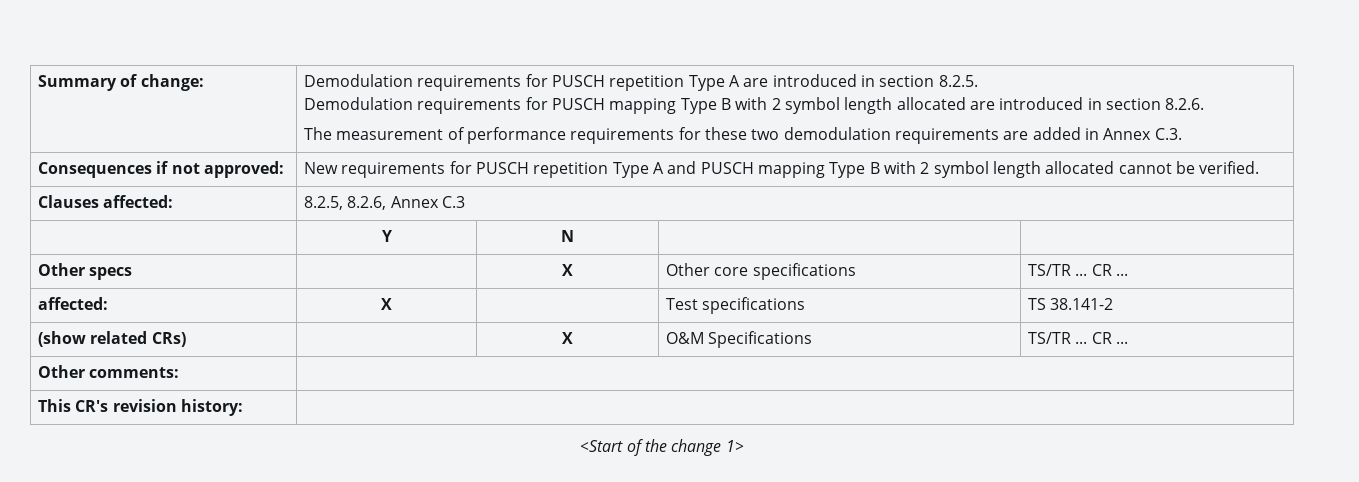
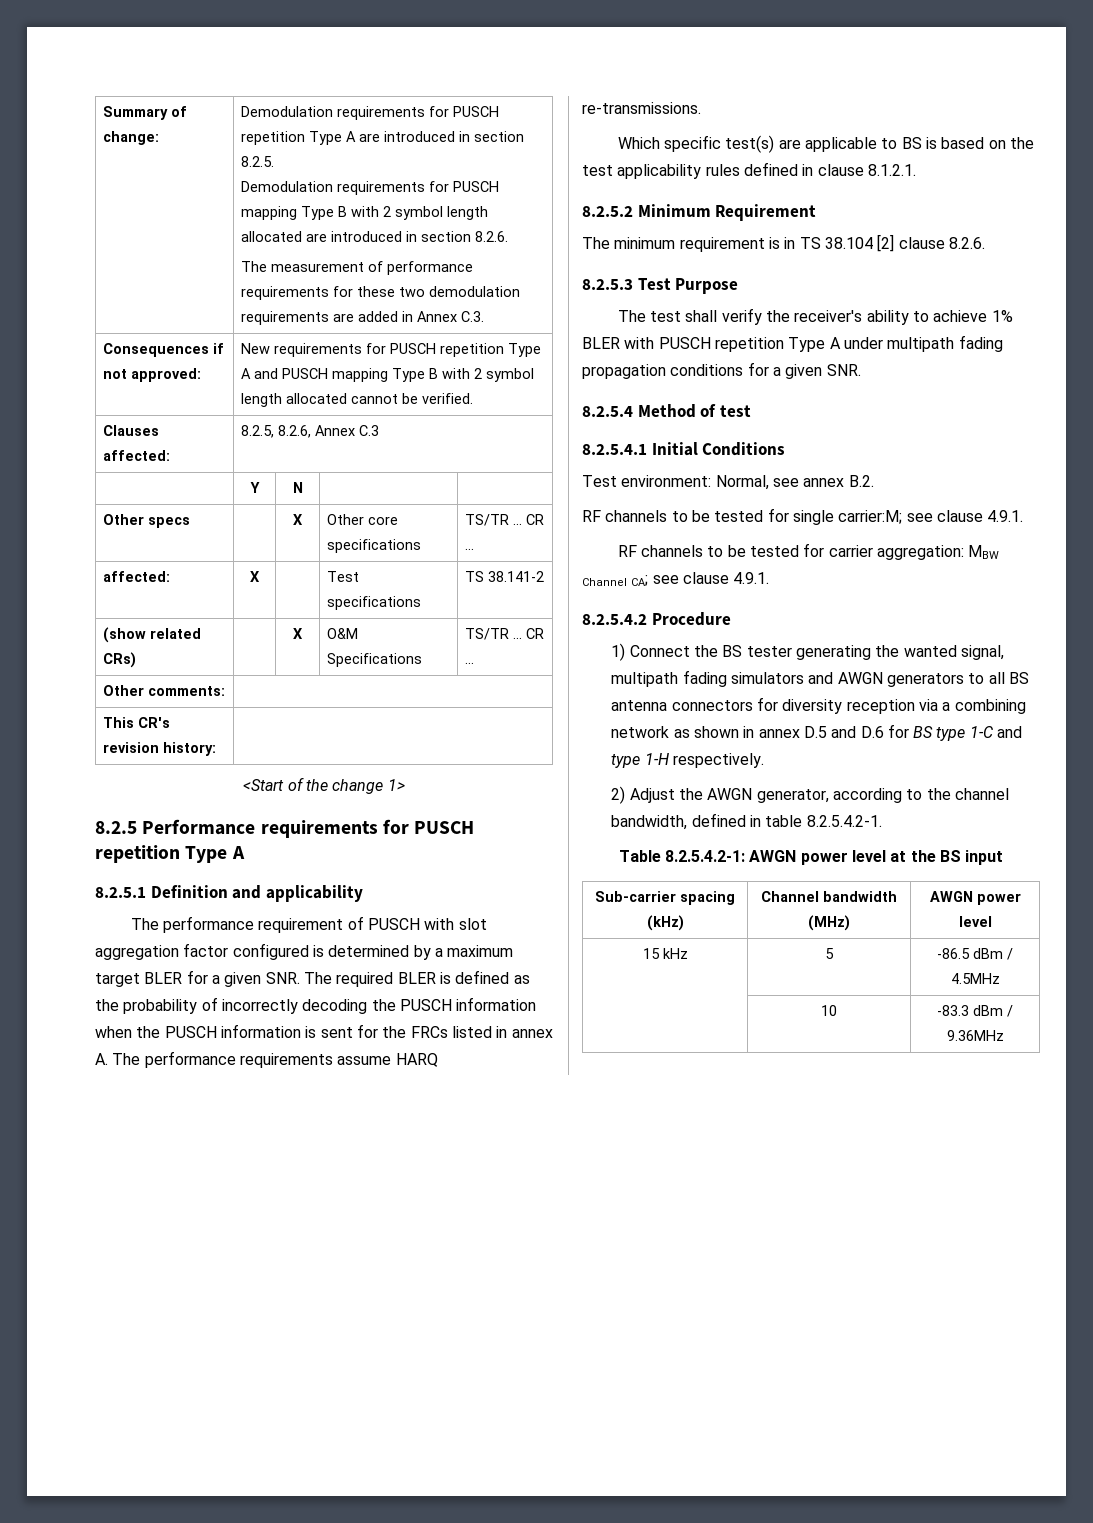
+ 8.2.5 Performance requirements for PUSCH repetition Type A
+ 8.2.5.1 Definition and applicability
+ The performance requirement of PUSCH with slot aggregation factor configured is determined by a maximum target BLER for a given SNR. The required BLER is defined as the probability of incorrectly decoding the PUSCH information when the PUSCH information is sent for the FRCs listed in annex A. The performance requirements assume HARQ re-transmissions.
+ Which specific test(s) are applicable to BS is based on the test applicability rules defined in clause 8.1.2.1.
+ 8.2.5.2 Minimum Requirement
+ The minimum requirement is in TS 38.104 [2] clause 8.2.6.
+ 8.2.5.3 Test Purpose
+ The test shall verify the receiver's ability to achieve 1% BLER with PUSCH repetition Type A under multipath fading propagation conditions for a given SNR.
+ 8.2.5.4 Method of test
+ 8.2.5.4.1 Initial Conditions
+ Test environment: Normal, see annex B.2.
+ RF channels to be tested for single carrier:M; see clause 4.9.1.
+ RF channels to be tested for carrier aggregation: MBW Channel CA; see clause 4.9.1.
+ 8.2.5.4.2 Procedure
+ 1) Connect the BS tester generating the wanted signal, multipath fading simulators and AWGN generators to all BS antenna connectors for diversity reception via a combining network as shown in annex D.5 and D.6 for BS type 1-C and type 1-H respectively.
+ 2) Adjust the AWGN generator, according to the channel bandwidth, defined in table 8.2.5.4.2-1.
+ Table 8.2.5.4.2-1: AWGN power level at the BS input
+ Sub-carrier spacing (kHz) | Channel bandwidth (MHz) | AWGN power level
+ 15 kHz | 5 | -86.5 dBm / 4.5MHz
+ | 10 | -83.3 dBm / 9.36MHz

